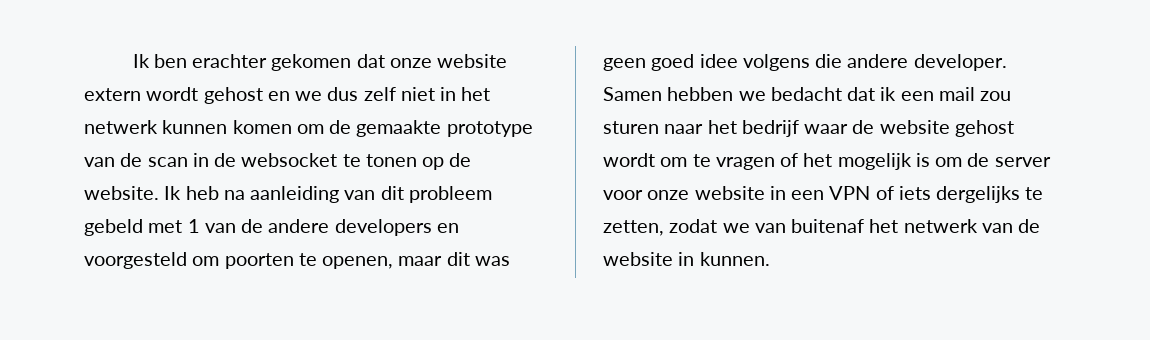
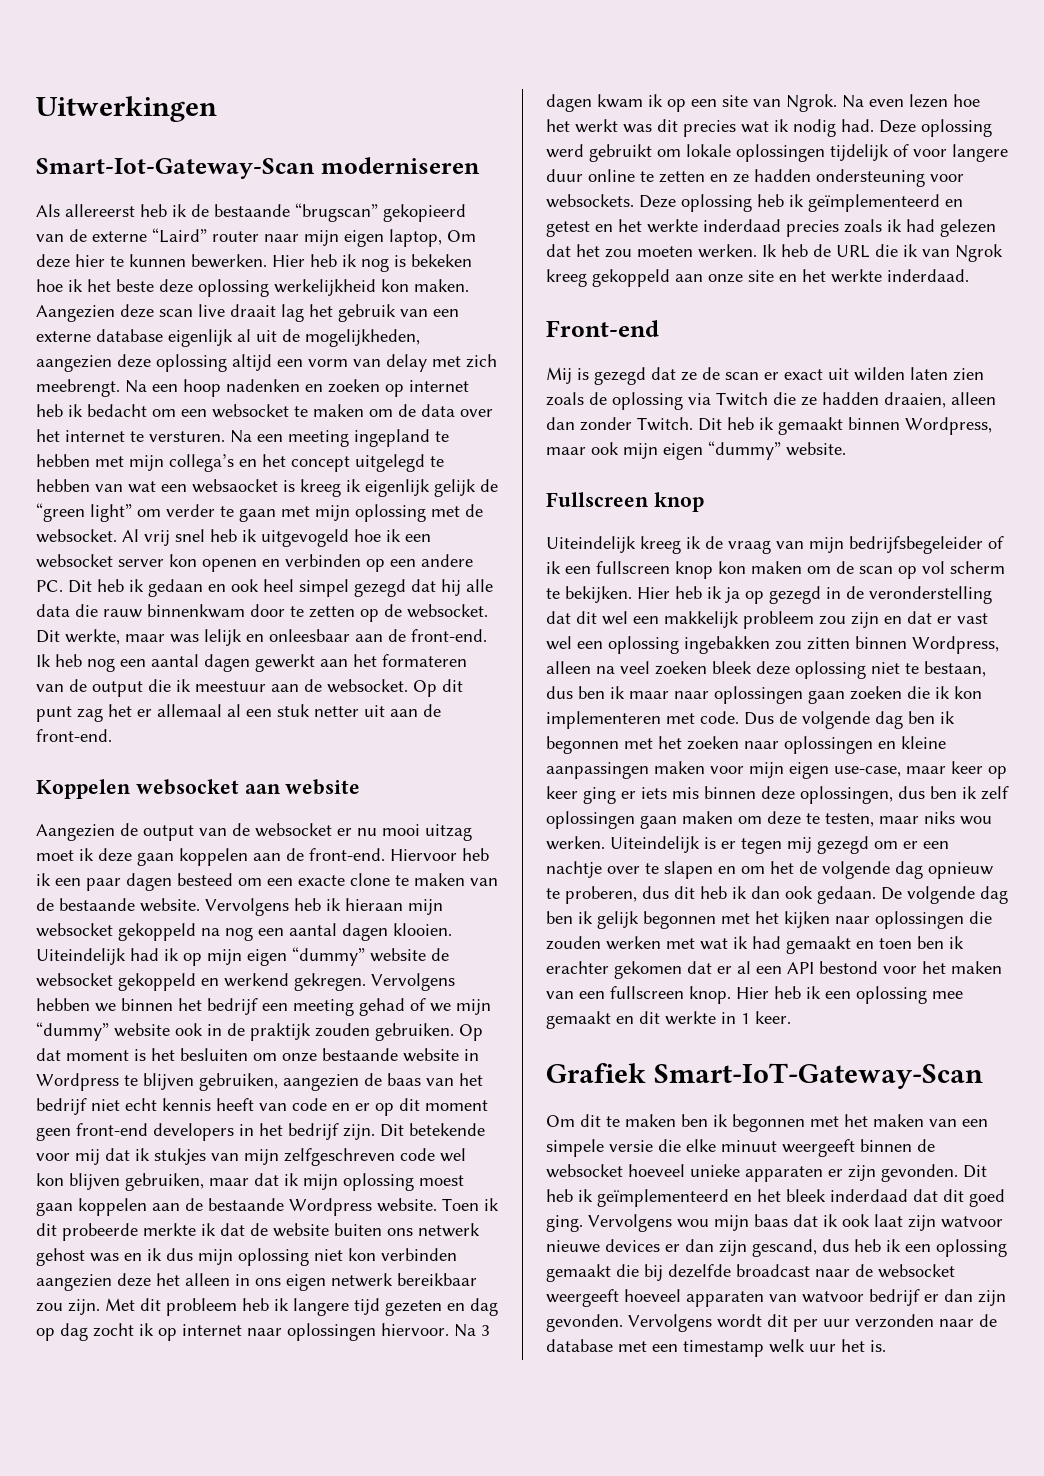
- Ik ben erachter gekomen dat onze website extern wordt gehost en we dus zelf niet in het netwerk kunnen komen om de gemaakte prototype van de scan in de websocket te tonen op de website. Ik heb na aanleiding van dit probleem gebeld met 1 van de andere developers en voorgesteld om poorten te openen, maar dit was geen goed idee volgens die andere developer. Samen hebben we bedacht dat ik een mail zou sturen naar het bedrijf waar de website gehost wordt om te vragen of het mogelijk is om de server voor onze website in een VPN of iets dergelijks te zetten, zodat we van buitenaf het netwerk van de website in kunnen.
+ Uitwerkingen
+ Smart-Iot-Gateway-Scan moderniseren
+ Als allereerst heb ik de bestaande “brugscan” gekopieerd van de externe “Laird” router naar mijn eigen laptop, Om deze hier te kunnen bewerken. Hier heb ik nog is bekeken hoe ik het beste deze oplossing werkelijkheid kon maken. Aangezien deze scan live draait lag het gebruik van een externe database eigenlijk al uit de mogelijkheden, aangezien deze oplossing altijd een vorm van delay met zich meebrengt. Na een hoop nadenken en zoeken op internet heb ik bedacht om een websocket te maken om de data over het internet te versturen. Na een meeting ingepland te hebben met mijn collega’s en het concept uitgelegd te hebben van wat een websaocket is kreeg ik eigenlijk gelijk de “green light” om verder te gaan met mijn oplossing met de websocket. Al vrij snel heb ik uitgevogeld hoe ik een websocket server kon openen en verbinden op een andere PC. Dit heb ik gedaan en ook heel simpel gezegd dat hij alle data die rauw binnenkwam door te zetten op de websocket. Dit werkte, maar was lelijk en onleesbaar aan de front-end. Ik heb nog een aantal dagen gewerkt aan het formateren van de output die ik meestuur aan de websocket. Op dit punt zag het er allemaal al een stuk netter uit aan de front-end.
+ Koppelen websocket aan website
+ Aangezien de output van de websocket er nu mooi uitzag moet ik deze gaan koppelen aan de front-end. Hiervoor heb ik een paar dagen besteed om een exacte clone te maken van de bestaande website. Vervolgens heb ik hieraan mijn websocket gekoppeld na nog een aantal dagen klooien. Uiteindelijk had ik op mijn eigen “dummy” website de websocket gekoppeld en werkend gekregen. Vervolgens hebben we binnen het bedrijf een meeting gehad of we mijn “dummy” website ook in de praktijk zouden gebruiken. Op dat moment is het besluiten om onze bestaande website in Wordpress te blijven gebruiken, aangezien de baas van het bedrijf niet echt kennis heeft van code en er op dit moment geen front-end developers in het bedrijf zijn. Dit betekende voor mij dat ik stukjes van mijn zelfgeschreven code wel kon blijven gebruiken, maar dat ik mijn oplossing moest gaan koppelen aan de bestaande Wordpress website. Toen ik dit probeerde merkte ik dat de website buiten ons netwerk gehost was en ik dus mijn oplossing niet kon verbinden aangezien deze het alleen in ons eigen netwerk bereikbaar zou zijn. Met dit probleem heb ik langere tijd gezeten en dag op dag zocht ik op internet naar oplossingen hiervoor. Na 3 dagen kwam ik op een site van Ngrok. Na even lezen hoe het werkt was dit precies wat ik nodig had. Deze oplossing werd gebruikt om lokale oplossingen tijdelijk of voor langere duur online te zetten en ze hadden ondersteuning voor websockets. Deze oplossing heb ik geïmplementeerd en getest en het werkte inderdaad precies zoals ik had gelezen dat het zou moeten werken. Ik heb de URL die ik van Ngrok kreeg gekoppeld aan onze site en het werkte inderdaad.
+ Front-end
+ Mij is gezegd dat ze de scan er exact uit wilden laten zien zoals de oplossing via Twitch die ze hadden draaien, alleen dan zonder Twitch. Dit heb ik gemaakt binnen Wordpress, maar ook mijn eigen “dummy” website.
+ Fullscreen knop
+ Uiteindelijk kreeg ik de vraag van mijn bedrijfsbegeleider of ik een fullscreen knop kon maken om de scan op vol scherm te bekijken. Hier heb ik ja op gezegd in de veronderstelling dat dit wel een makkelijk probleem zou zijn en dat er vast wel een oplossing ingebakken zou zitten binnen Wordpress, alleen na veel zoeken bleek deze oplossing niet te bestaan, dus ben ik maar naar oplossingen gaan zoeken die ik kon implementeren met code. Dus de volgende dag ben ik begonnen met het zoeken naar oplossingen en kleine aanpassingen maken voor mijn eigen use-case, maar keer op keer ging er iets mis binnen deze oplossingen, dus ben ik zelf oplossingen gaan maken om deze te testen, maar niks wou werken. Uiteindelijk is er tegen mij gezegd om er een nachtje over te slapen en om het de volgende dag opnieuw te proberen, dus dit heb ik dan ook gedaan. De volgende dag ben ik gelijk begonnen met het kijken naar oplossingen die zouden werken met wat ik had gemaakt en toen ben ik erachter gekomen dat er al een API bestond voor het maken van een fullscreen knop. Hier heb ik een oplossing mee gemaakt en dit werkte in 1 keer.
+ Grafiek Smart-IoT-Gateway-Scan
+ Om dit te maken ben ik begonnen met het maken van een simpele versie die elke minuut weergeeft binnen de websocket hoeveel unieke apparaten er zijn gevonden. Dit heb ik geïmplementeerd en het bleek inderdaad dat dit goed ging. Vervolgens wou mijn baas dat ik ook laat zijn watvoor nieuwe devices er dan zijn gescand, dus heb ik een oplossing gemaakt die bij dezelfde broadcast naar de websocket weergeeft hoeveel apparaten van watvoor bedrijf er dan zijn gevonden. Vervolgens wordt dit per uur verzonden naar de database met een timestamp welk uur het is.

